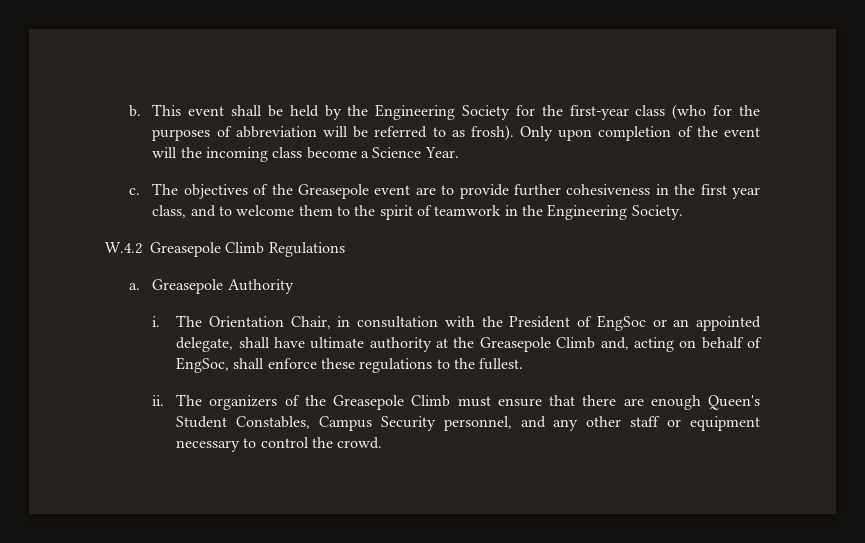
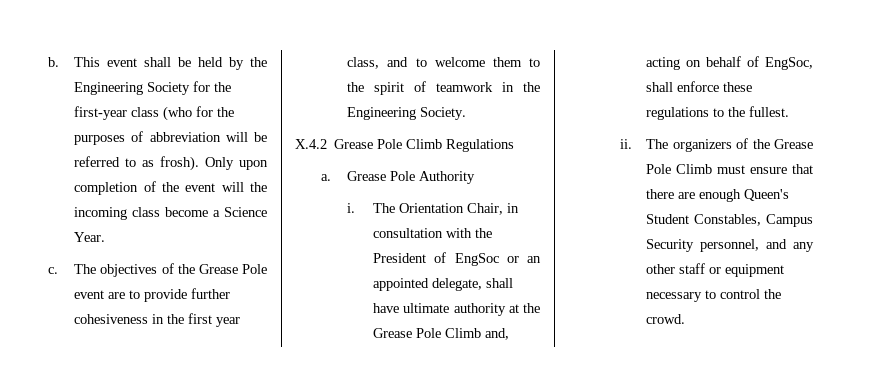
- The objectives of the Greasepole event are to provide further cohesiveness in the first year class, and to welcome them to the spirit of teamwork in the Engineering Society.
+ The objectives of the Grease Pole event are to provide further cohesiveness in the first year class, and to welcome them to the spirit of teamwork in the Engineering Society.
- W.4.2 Greasepole Climb Regulations
+ X.4.2 Grease Pole Climb Regulations
- Greasepole Authority
+ Grease Pole Authority
- The Orientation Chair, in consultation with the President of EngSoc or an appointed delegate, shall have ultimate authority at the Greasepole Climb and, acting on behalf of EngSoc, shall enforce these regulations to the fullest.
+ The Orientation Chair, in consultation with the President of EngSoc or an appointed delegate, shall have ultimate authority at the Grease Pole Climb and, acting on behalf of EngSoc, shall enforce these regulations to the fullest.
- The organizers of the Greasepole Climb must ensure that there are enough Queen's Student Constables, Campus Security personnel, and any other staff or equipment necessary to control the crowd.
+ The organizers of the Grease Pole Climb must ensure that there are enough Queen's Student Constables, Campus Security personnel, and any other staff or equipment necessary to control the crowd.

